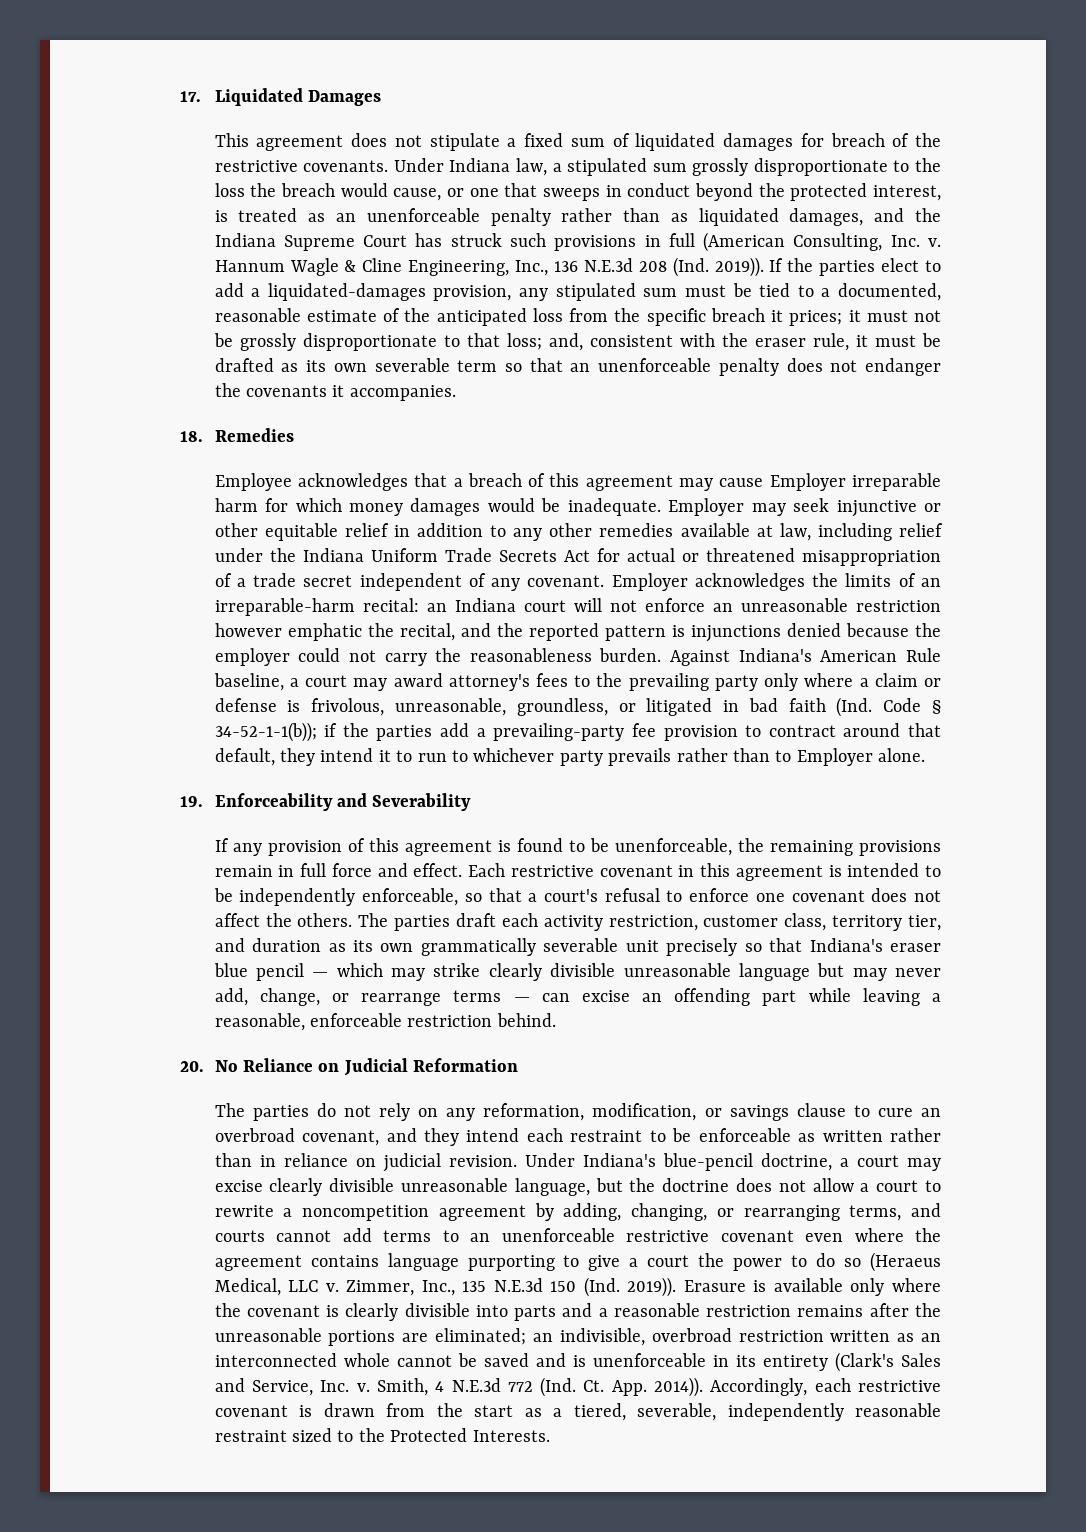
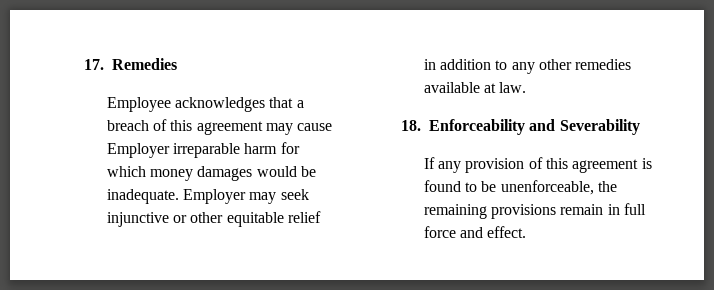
- 17. Liquidated Damages
- This agreement does not stipulate a fixed sum of liquidated damages for breach of the restrictive covenants. Under Indiana law, a stipulated sum grossly disproportionate to the loss the breach would cause, or one that sweeps in conduct beyond the protected interest, is treated as an unenforceable penalty rather than as liquidated damages, and the Indiana Supreme Court has struck such provisions in full (American Consulting, Inc. v. Hannum Wagle & Cline Engineering, Inc., 136 N.E.3d 208 (Ind. 2019)). If the parties elect to add a liquidated-damages provision, any stipulated sum must be tied to a documented, reasonable estimate of the anticipated loss from the specific breach it prices; it must not be grossly disproportionate to that loss; and, consistent with the eraser rule, it must be drafted as its own severable term so that an unenforceable penalty does not endanger the covenants it accompanies.
- 18. Remedies
+ 17. Remedies
- Employer may seek injunctive or other equitable relief in addition to any other remedies available at law, including relief under the Indiana Uniform Trade Secrets Act for actual or threatened misappropriation of a trade secret independent of any covenant. Employer acknowledges the limits of an irreparable-harm recital: an Indiana court will not enforce an unreasonable restriction however emphatic the recital, and the reported pattern is injunctions denied because the employer could not carry the reasonableness burden. Against Indiana's American Rule baseline, a court may award attorney's fees to the prevailing party only where a claim or defense is frivolous, unreasonable, groundless, or litigated in bad faith (Ind. Code § 34-52-1-1(b)); if the parties add a prevailing-party fee provision to contract around that default, they intend it to run to whichever party prevails rather than to Employer alone.
- 19. Enforceability and Severability
+ Employer may seek injunctive or other equitable relief in addition to any other remedies available at law.
+ 18. Enforceability and Severability
- Each restrictive covenant in this agreement is intended to be independently enforceable, so that a court's refusal to enforce one covenant does not affect the others. The parties draft each activity restriction, customer class, territory tier, and duration as its own grammatically severable unit precisely so that Indiana's eraser blue pencil — which may strike clearly divisible unreasonable language but may never add, change, or rearrange terms — can excise an offending part while leaving a reasonable, enforceable restriction behind.
- 20. No Reliance on Judicial Reformation
- The parties do not rely on any reformation, modification, or savings clause to cure an overbroad covenant, and they intend each restraint to be enforceable as written rather than in reliance on judicial revision. Under Indiana's blue-pencil doctrine, a court may excise clearly divisible unreasonable language, but the doctrine does not allow a court to rewrite a noncompetition agreement by adding, changing, or rearranging terms, and courts cannot add terms to an unenforceable restrictive covenant even where the agreement contains language purporting to give a court the power to do so (Heraeus Medical, LLC v. Zimmer, Inc., 135 N.E.3d 150 (Ind. 2019)). Erasure is available only where the covenant is clearly divisible into parts and a reasonable restriction remains after the unreasonable portions are eliminated; an indivisible, overbroad restriction written as an interconnected whole cannot be saved and is unenforceable in its entirety (Clark's Sales and Service, Inc. v. Smith, 4 N.E.3d 772 (Ind. Ct. App. 2014)). Accordingly, each restrictive covenant is drawn from the start as a tiered, severable, independently reasonable restraint sized to the Protected Interests.

